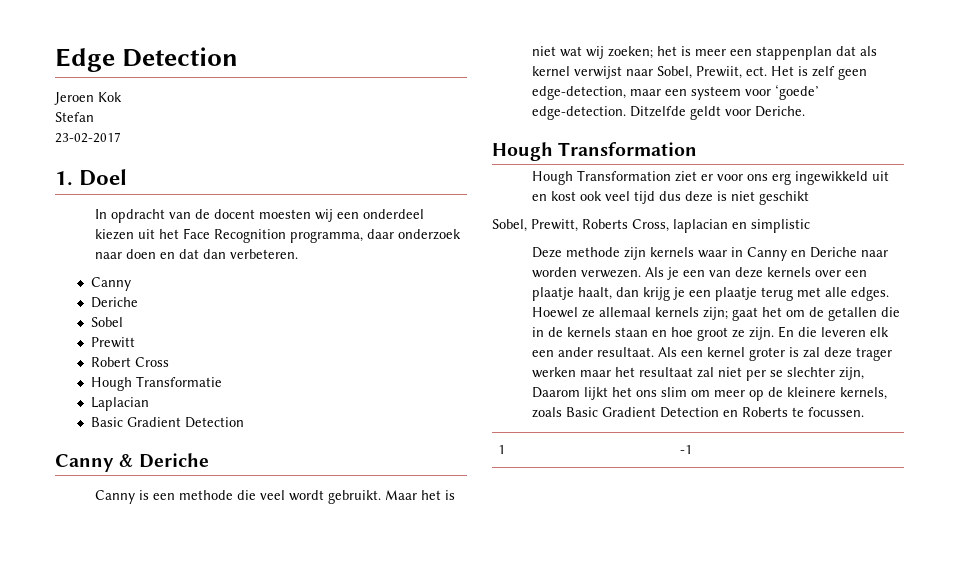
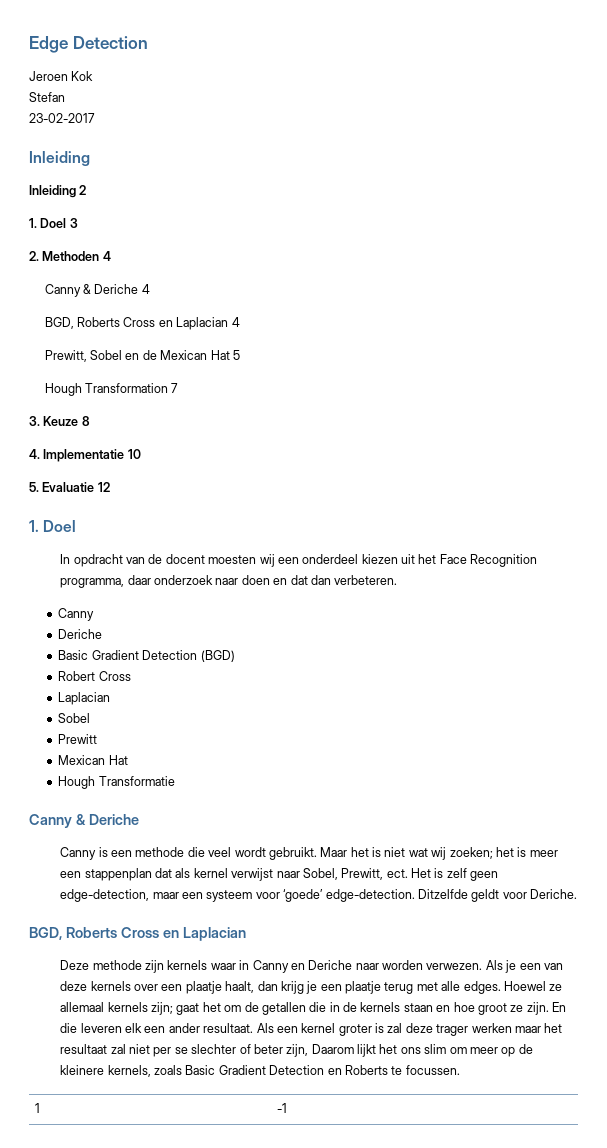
  23-02-2017
+ Inleiding
+ Inleiding 2
+ 1. Doel 3
+ 2. Methoden 4
+ Canny & Deriche 4
+ BGD, Roberts Cross en Laplacian 4
+ Prewitt, Sobel en de Mexican Hat 5
+ Hough Transformation 7
+ 3. Keuze 8
+ 4. Implementatie 10
+ 5. Evaluatie 12
+ Basic Gradient Detection (BGD)
+ Robert Cross
+ Laplacian
  Prewitt
- Robert Cross
+ Mexican Hat
- Laplacian
- Basic Gradient Detection
- Maar het is niet wat wij zoeken; het is meer een stappenplan dat als kernel verwijst naar Sobel, Prewiit, ect.
+ Maar het is niet wat wij zoeken; het is meer een stappenplan dat als kernel verwijst naar Sobel, Prewitt, ect.
  Ditzelfde geldt voor Deriche.
- Hough Transformation
- Hough Transformation ziet er voor ons erg ingewikkeld uit en kost ook veel tijd dus deze is niet geschikt
- Sobel, Prewitt, Roberts Cross, laplacian en simplistic
+ BGD, Roberts Cross en Laplacian
- Als een kernel groter is zal deze trager werken maar het resultaat zal niet per se slechter zijn, Daarom lijkt het ons slim om meer op de kleinere kernels, zoals Basic Gradient Detection en Roberts te focussen.
+ Als een kernel groter is zal deze trager werken maar het resultaat zal niet per se slechter of beter zijn, Daarom lijkt het ons slim om meer op de kleinere kernels, zoals Basic Gradient Detection en Roberts te focussen.

